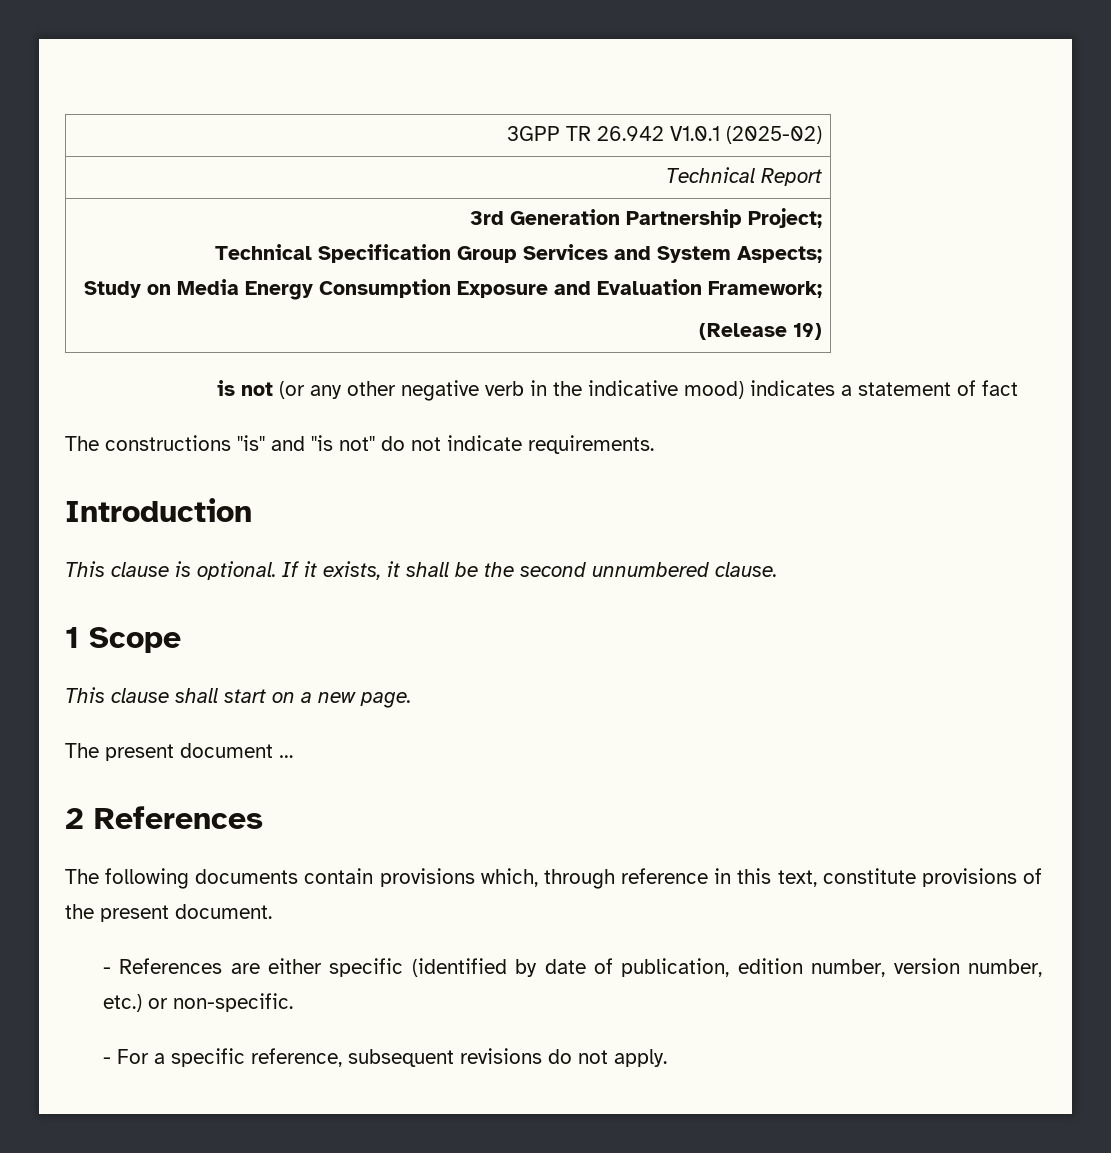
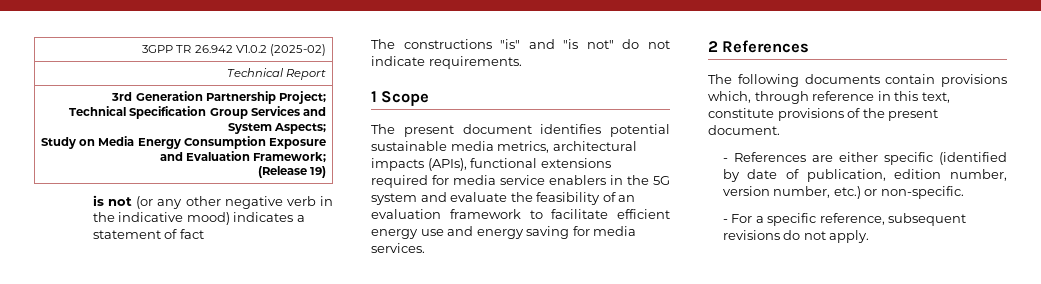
- 3GPP TR 26.942 V1.0.1 (2025-02)
+ 3GPP TR 26.942 V1.0.2 (2025-02)
- Introduction
- This clause is optional. If it exists, it shall be the second unnumbered clause.
  1 Scope
- This clause shall start on a new page.
- The present document …
+ The present document identifies potential sustainable media metrics, architectural impacts (APIs), functional extensions required for media service enablers in the 5G system and evaluate the feasibility of an evaluation framework to facilitate efficient energy use and energy saving for media services.

